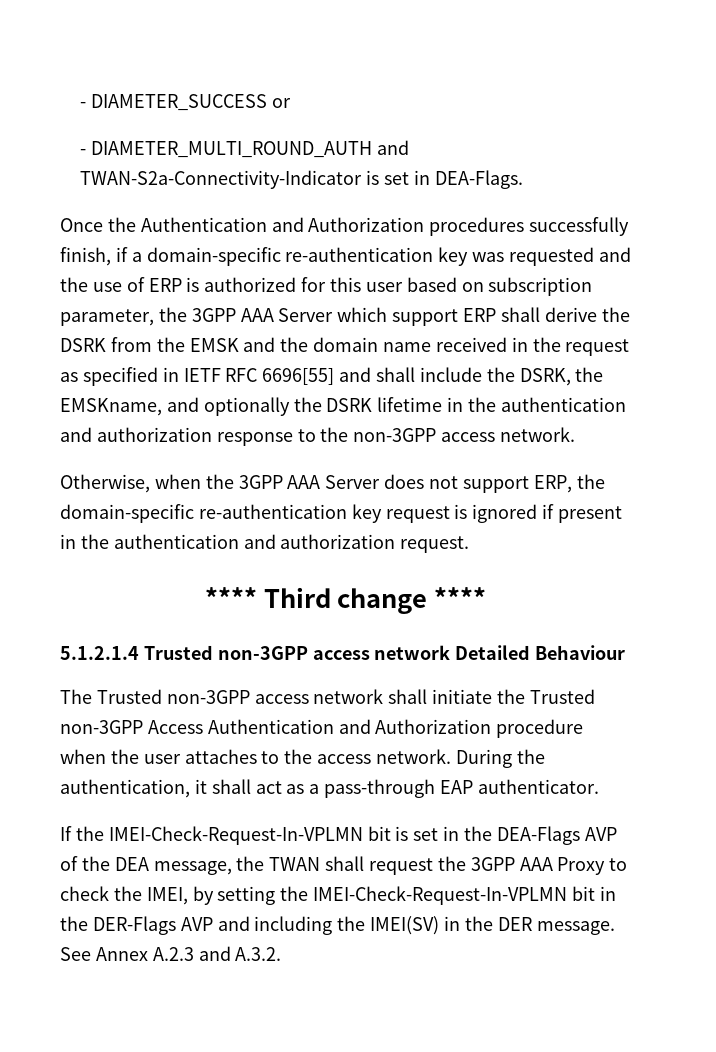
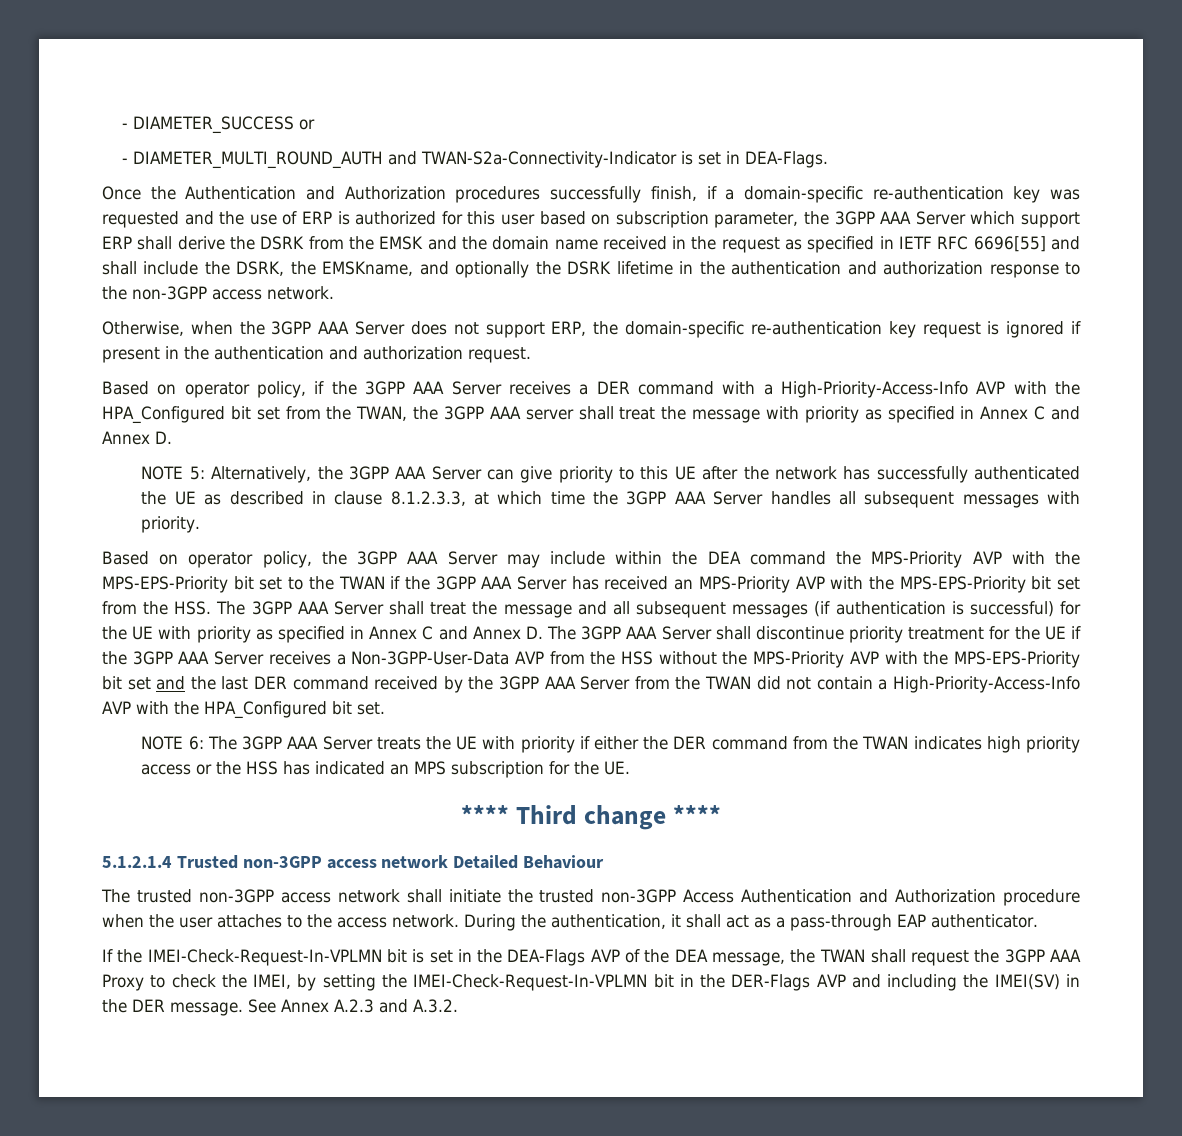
+ Based on operator policy, if the 3GPP AAA Server receives a DER command with a High-Priority-Access-Info AVP with the HPA_Configured bit set from the TWAN, the 3GPP AAA server shall treat the message with priority as specified in Annex C and Annex D.
+ NOTE 5: Alternatively, the 3GPP AAA Server can give priority to this UE after the network has successfully authenticated the UE as described in clause 8.1.2.3.3, at which time the 3GPP AAA Server handles all subsequent messages with priority.
+ Based on operator policy, the 3GPP AAA Server may include within the DEA command the MPS-Priority AVP with the MPS-EPS-Priority bit set to the TWAN if the 3GPP AAA Server has received an MPS-Priority AVP with the MPS-EPS-Priority bit set from the HSS. The 3GPP AAA Server shall treat the message and all subsequent messages (if authentication is successful) for the UE with priority as specified in Annex C and Annex D. The 3GPP AAA Server shall discontinue priority treatment for the UE if the 3GPP AAA Server receives a Non-3GPP-User-Data AVP from the HSS without the MPS-Priority AVP with the MPS-EPS-Priority bit set and the last DER command received by the 3GPP AAA Server from the TWAN did not contain a High-Priority-Access-Info AVP with the HPA_Configured bit set.
+ NOTE 6: The 3GPP AAA Server treats the UE with priority if either the DER command from the TWAN indicates high priority access or the HSS has indicated an MPS subscription for the UE.
- The Trusted non-3GPP access network shall initiate the Trusted non-3GPP Access Authentication and Authorization procedure when the user attaches to the access network.
+ The trusted non-3GPP access network shall initiate the trusted non-3GPP Access Authentication and Authorization procedure when the user attaches to the access network.

